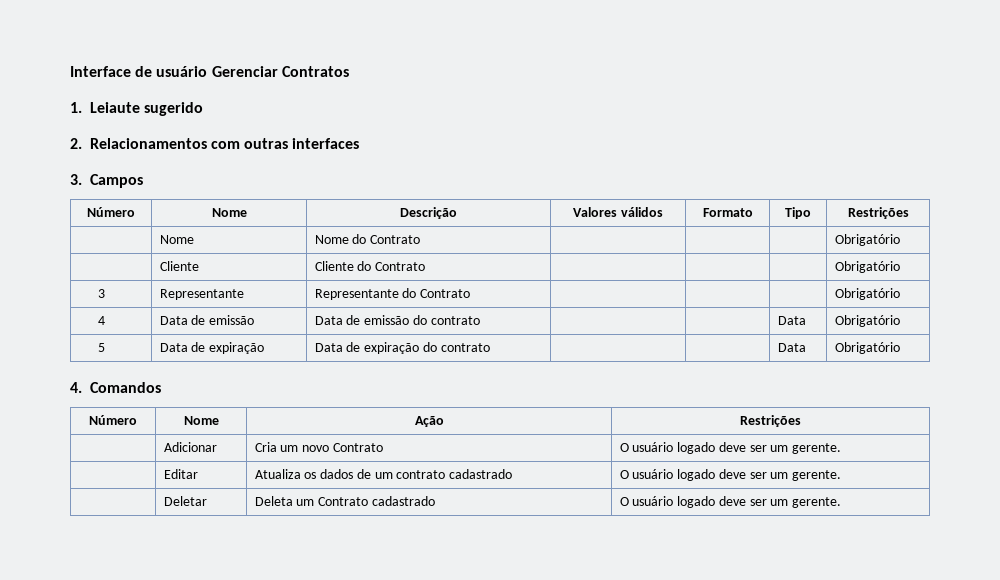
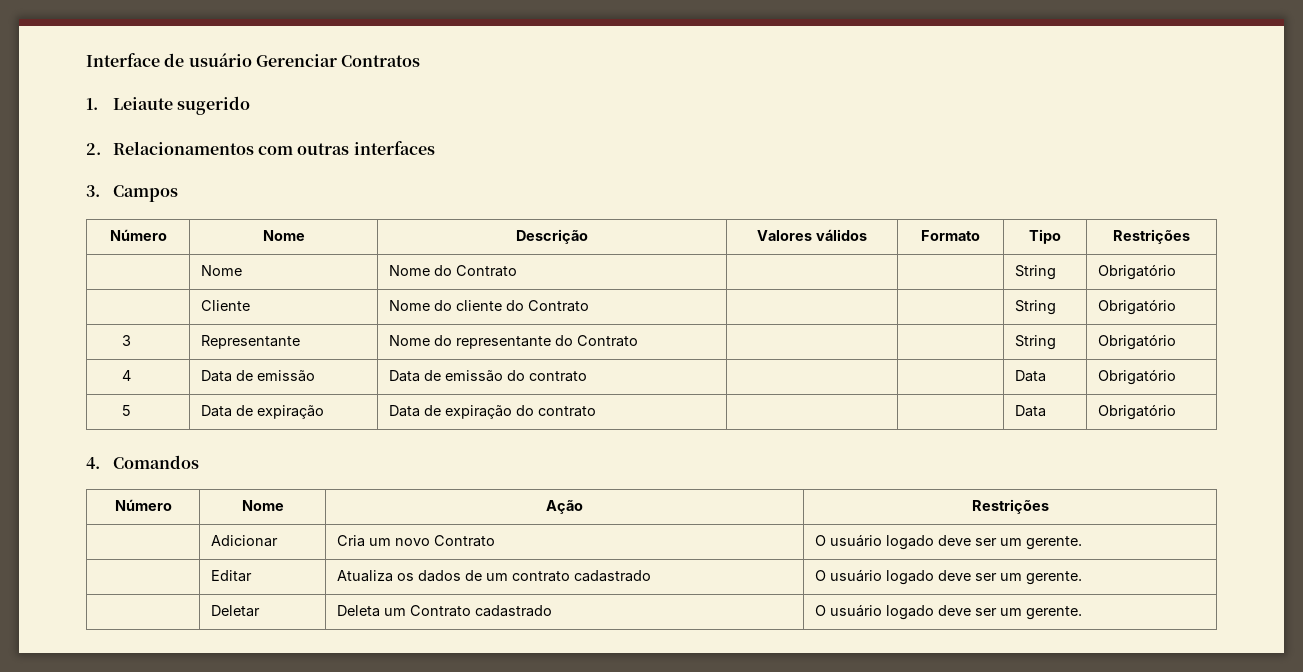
- | Nome | Nome do Contrato | | | | Obrigatório
+ | Nome | Nome do Contrato | | | String | Obrigatório
- | Cliente | Cliente do Contrato | | | | Obrigatório
+ | Cliente | Nome do cliente do Contrato | | | String | Obrigatório
- 3 | Representante | Representante do Contrato | | | | Obrigatório
+ 3 | Representante | Nome do representante do Contrato | | | String | Obrigatório

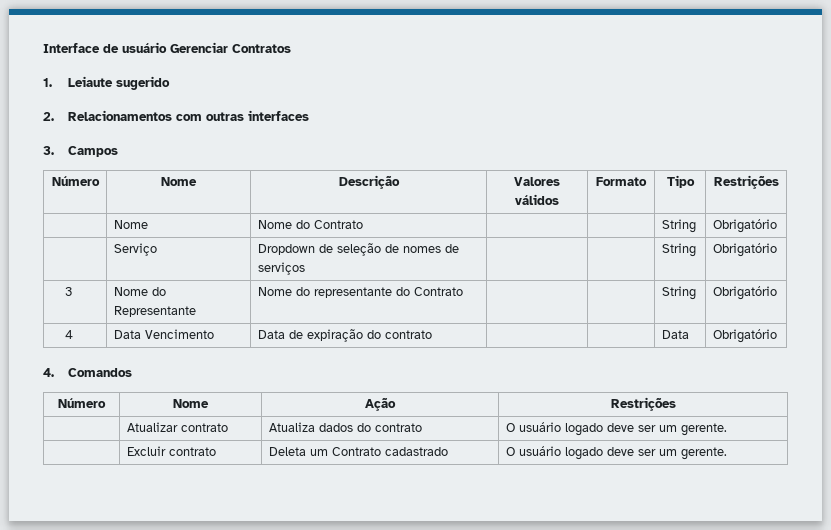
- | Cliente | Nome do cliente do Contrato | | | String | Obrigatório
+ | Serviço | Dropdown de seleção de nomes de serviços | | | String | Obrigatório
- 3 | Representante | Nome do representante do Contrato | | | String | Obrigatório
+ 3 | Nome do Representante | Nome do representante do Contrato | | | String | Obrigatório
- 4 | Data de emissão | Data de emissão do contrato | | | Data | Obrigatório
- 5 | Data de expiração | Data de expiração do contrato | | | Data | Obrigatório
+ 4 | Data Vencimento | Data de expiração do contrato | | | Data | Obrigatório
- | Adicionar | Cria um novo Contrato | O usuário logado deve ser um gerente.
- | Editar | Atualiza os dados de um contrato cadastrado | O usuário logado deve ser um gerente.
- | Deletar | Deleta um Contrato cadastrado | O usuário logado deve ser um gerente.
+ | Atualizar contrato | Atualiza dados do contrato | O usuário logado deve ser um gerente.
+ | Excluir contrato | Deleta um Contrato cadastrado | O usuário logado deve ser um gerente.

